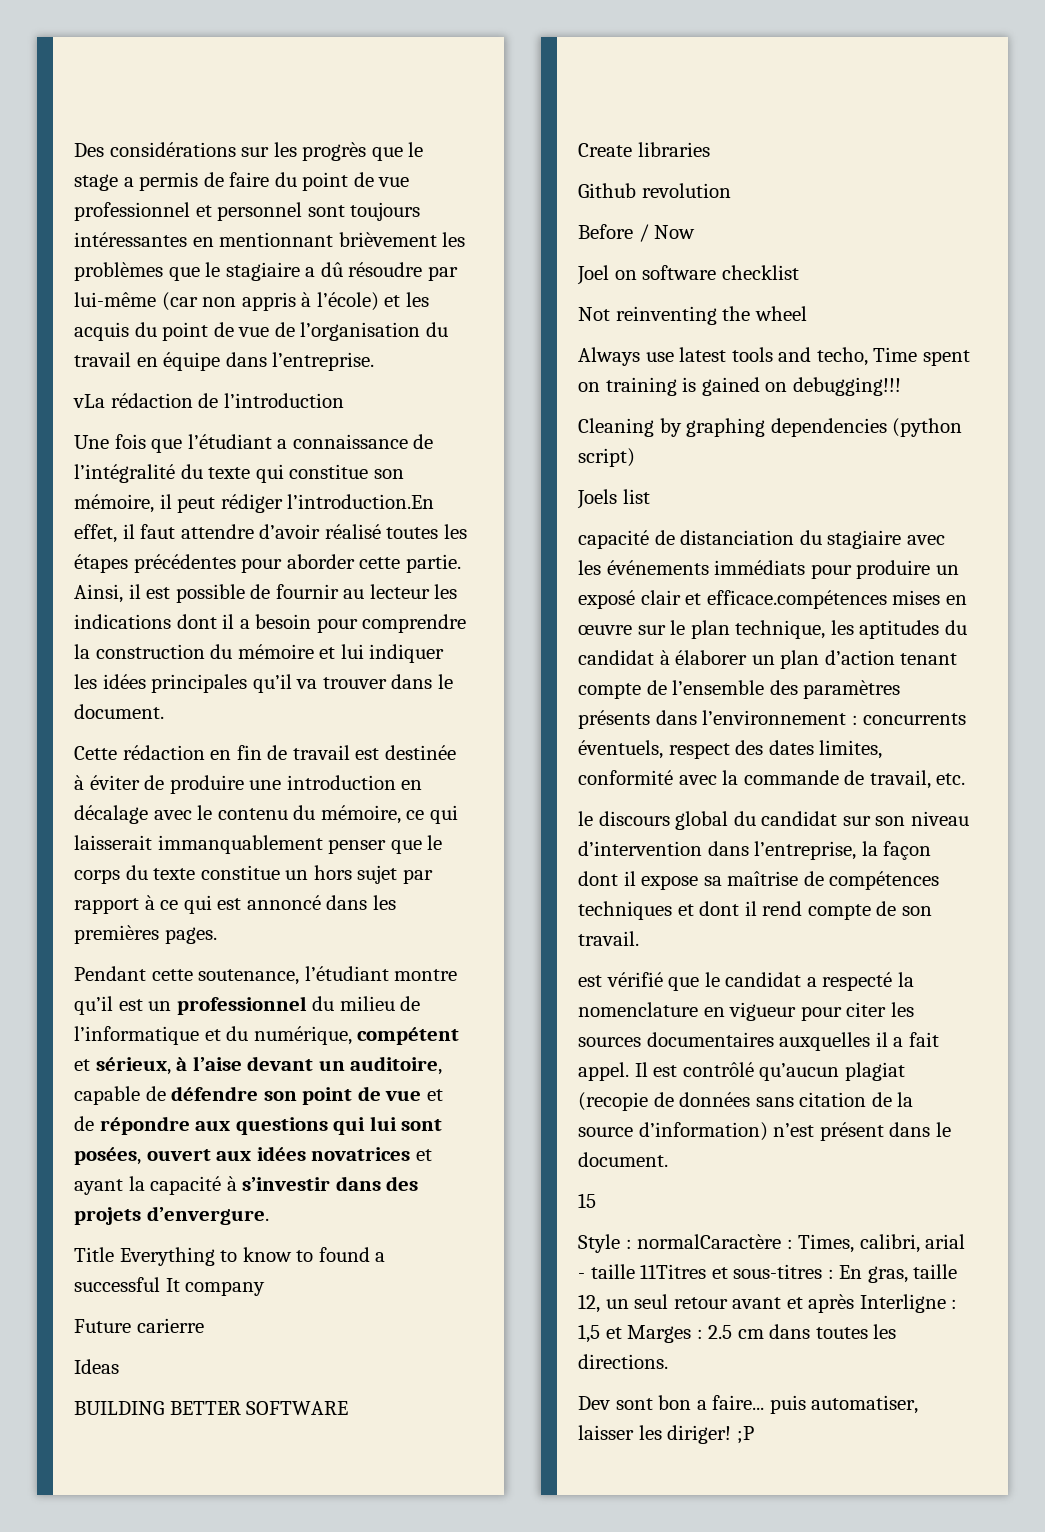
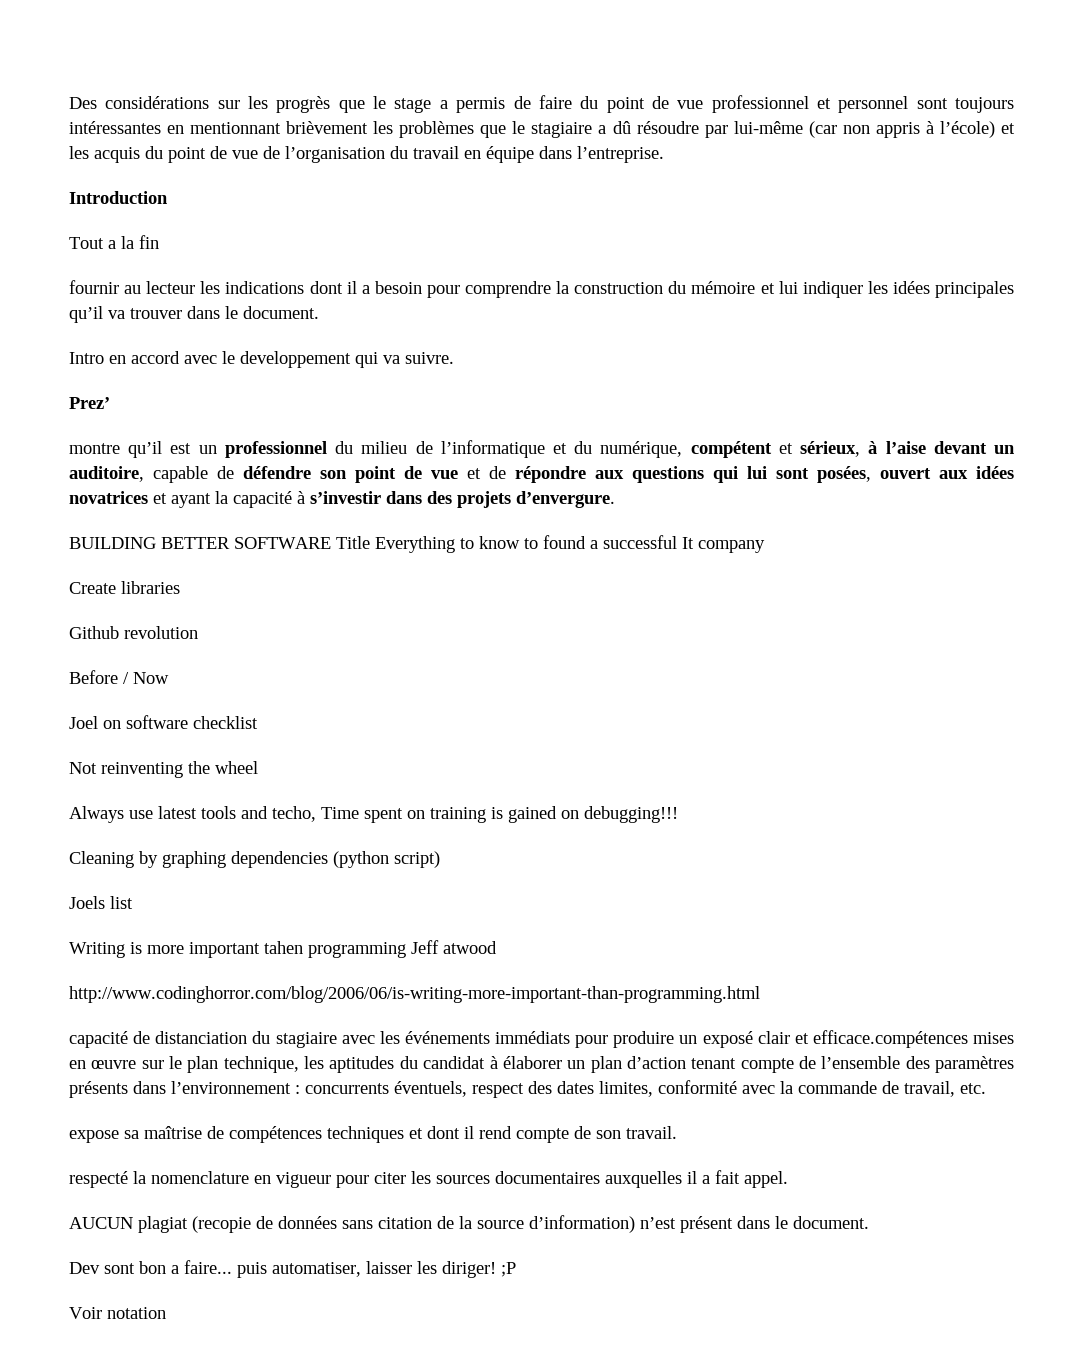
- vLa rédaction de l’introduction
- Une fois que l’étudiant a connaissance de l’intégralité du texte qui constitue son mémoire, il peut rédiger l’introduction.En effet, il faut attendre d’avoir réalisé toutes les étapes précédentes pour aborder cette partie. Ainsi, il est possible de fournir au lecteur les indications dont il a besoin pour comprendre la construction du mémoire et lui indiquer les idées principales qu’il va trouver dans le document.
+ Introduction
+ Tout a la fin
+ fournir au lecteur les indications dont il a besoin pour comprendre la construction du mémoire et lui indiquer les idées principales qu’il va trouver dans le document.
- Cette rédaction en fin de travail est destinée à éviter de produire une introduction en décalage avec le contenu du mémoire, ce qui laisserait immanquablement penser que le corps du texte constitue un hors sujet par rapport à ce qui est annoncé dans les premières pages.
- Pendant cette soutenance, l’étudiant montre qu’il est un professionnel du milieu de l’informatique et du numérique, compétent et sérieux, à l’aise devant un auditoire, capable de défendre son point de vue et de répondre aux questions qui lui sont posées, ouvert aux idées novatrices et ayant la capacité à s’investir dans des projets d’envergure.
+ Intro en accord avec le developpement qui va suivre.
+ Prez’
+ montre qu’il est un professionnel du milieu de l’informatique et du numérique, compétent et sérieux, à l’aise devant un auditoire, capable de défendre son point de vue et de répondre aux questions qui lui sont posées, ouvert aux idées novatrices et ayant la capacité à s’investir dans des projets d’envergure.
- Title Everything to know to found a successful It company
+ BUILDING BETTER SOFTWARE Title Everything to know to found a successful It company
- Future carierre
- Ideas
- BUILDING BETTER SOFTWARE
+ Writing is more important tahen programming Jeff atwood
+ http://www.codinghorror.com/blog/2006/06/is-writing-more-important-than-programming.html
- le discours global du candidat sur son niveau d’intervention dans l’entreprise, la façon dont il expose sa maîtrise de compétences techniques et dont il rend compte de son travail.
+ expose sa maîtrise de compétences techniques et dont il rend compte de son travail.
- est vérifié que le candidat a respecté la nomenclature en vigueur pour citer les sources documentaires auxquelles il a fait appel. Il est contrôlé qu’aucun plagiat (recopie de données sans citation de la source d’information) n’est présent dans le document.
+ respecté la nomenclature en vigueur pour citer les sources documentaires auxquelles il a fait appel.
+ AUCUN plagiat (recopie de données sans citation de la source d’information) n’est présent dans le document.
- 15
- Style : normalCaractère : Times, calibri, arial - taille 11Titres et sous-titres : En gras, taille 12, un seul retour avant et après Interligne : 1,5 et Marges : 2.5 cm dans toutes les directions.
+ Voir notation

